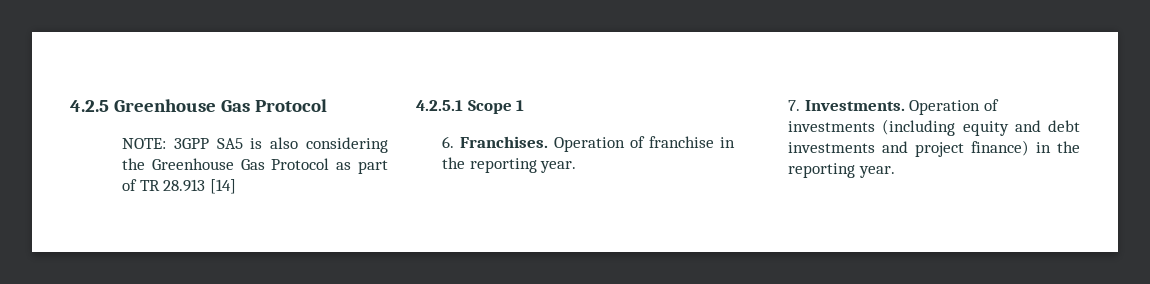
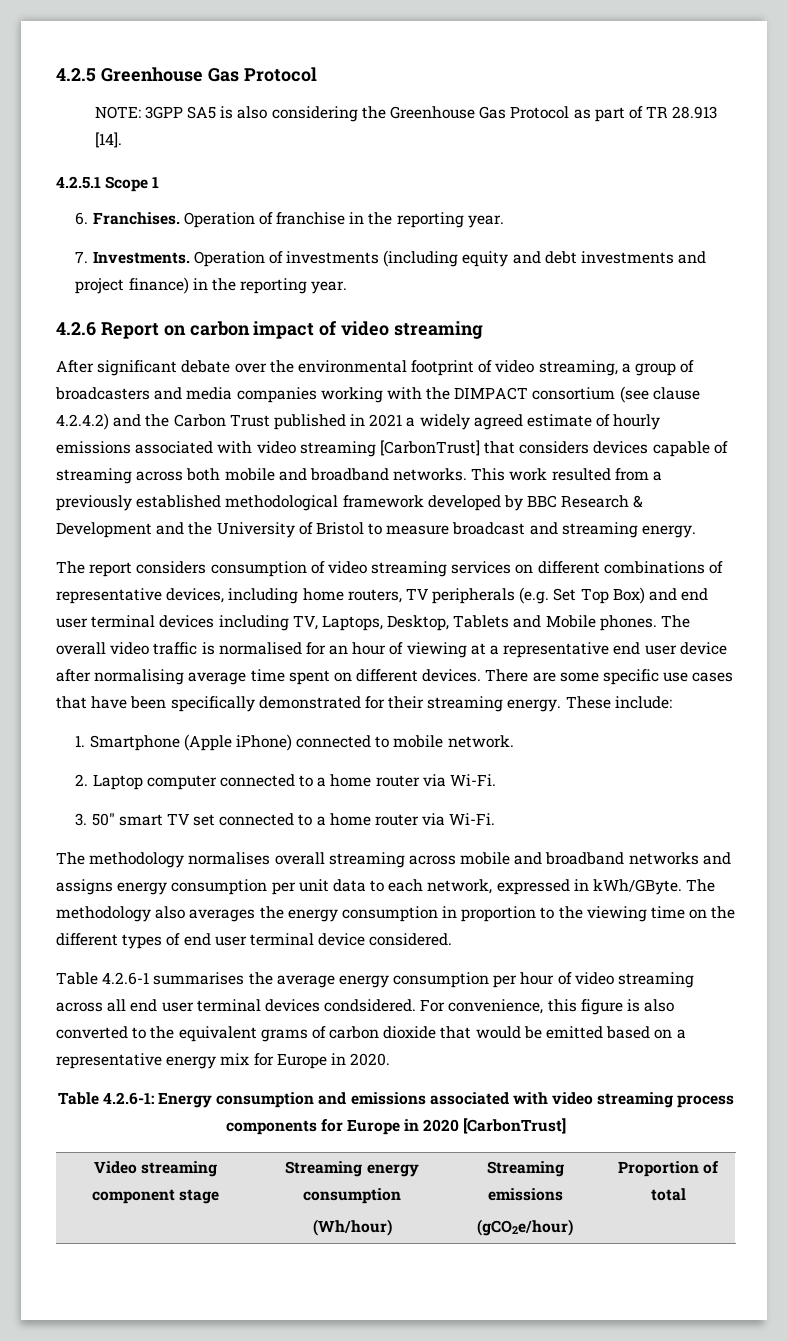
- NOTE: 3GPP SA5 is also considering the Greenhouse Gas Protocol as part of TR 28.913 [14]
+ NOTE: 3GPP SA5 is also considering the Greenhouse Gas Protocol as part of TR 28.913 [14].
+ 4.2.6 Report on carbon impact of video streaming
+ After significant debate over the environmental footprint of video streaming, a group of broadcasters and media companies working with the DIMPACT consortium (see clause 4.2.4.2) and the Carbon Trust published in 2021 a widely agreed estimate of hourly emissions associated with video streaming [CarbonTrust] that considers devices capable of streaming across both mobile and broadband networks. This work resulted from a previously established methodological framework developed by BBC Research & Development and the University of Bristol to measure broadcast and streaming energy.
+ The report considers consumption of video streaming services on different combinations of representative devices, including home routers, TV peripherals (e.g. Set Top Box) and end user terminal devices including TV, Laptops, Desktop, Tablets and Mobile phones. The overall video traffic is normalised for an hour of viewing at a representative end user device after normalising average time spent on different devices. There are some specific use cases that have been specifically demonstrated for their streaming energy. These include:
+ 1. Smartphone (Apple iPhone) connected to mobile network.
+ 2. Laptop computer connected to a home router via Wi-Fi.
+ 3. 50" smart TV set connected to a home router via Wi-Fi.
+ The methodology normalises overall streaming across mobile and broadband networks and assigns energy consumption per unit data to each network, expressed in kWh/GByte. The methodology also averages the energy consumption in proportion to the viewing time on the different types of end user terminal device considered.
+ Table 4.2.6-1 summarises the average energy consumption per hour of video streaming across all end user terminal devices condsidered. For convenience, this figure is also converted to the equivalent grams of carbon dioxide that would be emitted based on a representative energy mix for Europe in 2020.
+ Table 4.2.6-1: Energy consumption and emissions associated with video streaming process components for Europe in 2020 [CarbonTrust]
+ Video streaming component stage | Streaming energy consumption
+ (Wh/hour) | Streaming emissions
+ (gCO2e/hour) | Proportion of total

